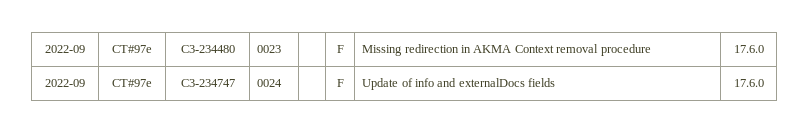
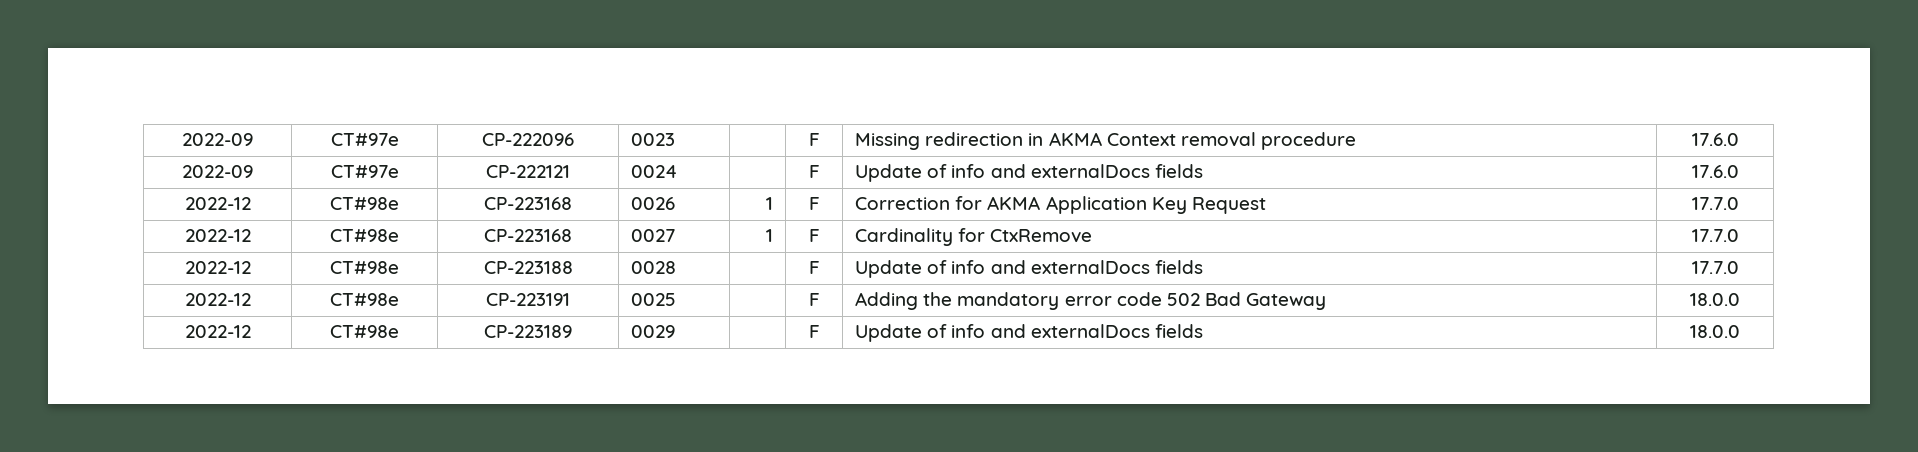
- 2022-09 | CT#97e | C3-234480 | 0023 | | F | Missing redirection in AKMA Context removal procedure | 17.6.0
+ 2022-09 | CT#97e | CP-222096 | 0023 | | F | Missing redirection in AKMA Context removal procedure | 17.6.0
- 2022-09 | CT#97e | C3-234747 | 0024 | | F | Update of info and externalDocs fields | 17.6.0
+ 2022-09 | CT#97e | CP-222121 | 0024 | | F | Update of info and externalDocs fields | 17.6.0
+ 2022-12 | CT#98e | CP-223168 | 0026 | 1 | F | Correction for AKMA Application Key Request | 17.7.0
+ 2022-12 | CT#98e | CP-223168 | 0027 | 1 | F | Cardinality for CtxRemove | 17.7.0
+ 2022-12 | CT#98e | CP-223188 | 0028 | | F | Update of info and externalDocs fields | 17.7.0
+ 2022-12 | CT#98e | CP-223191 | 0025 | | F | Adding the mandatory error code 502 Bad Gateway | 18.0.0
+ 2022-12 | CT#98e | CP-223189 | 0029 | | F | Update of info and externalDocs fields | 18.0.0

